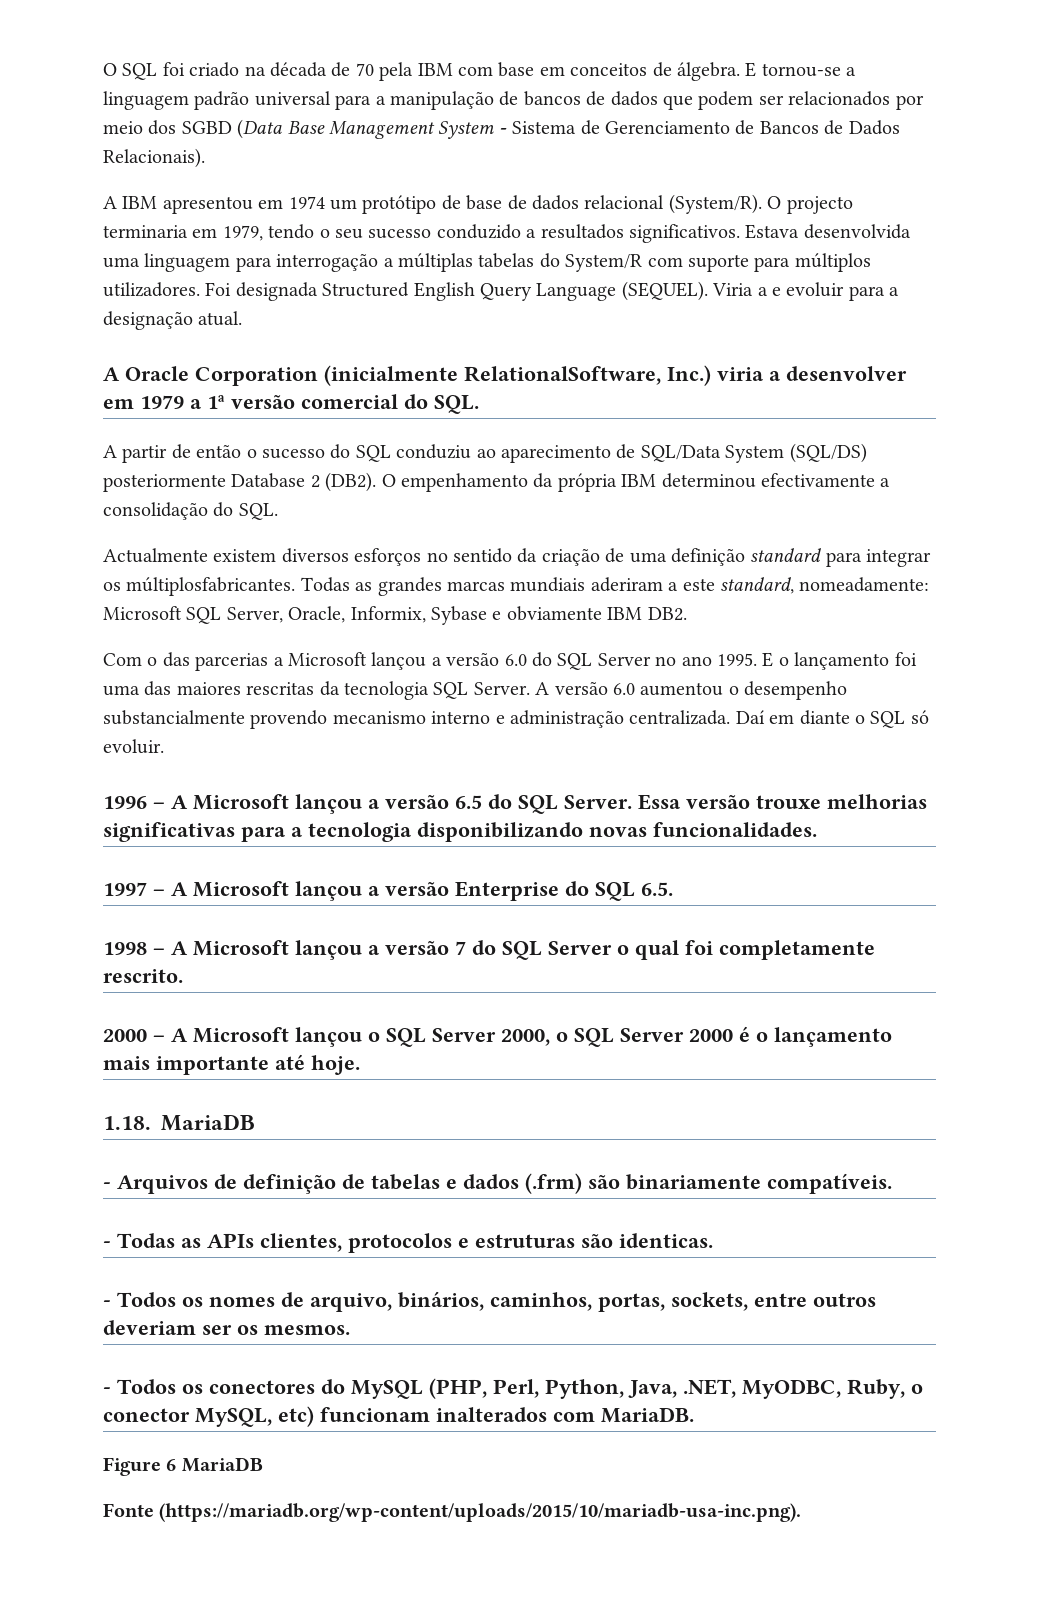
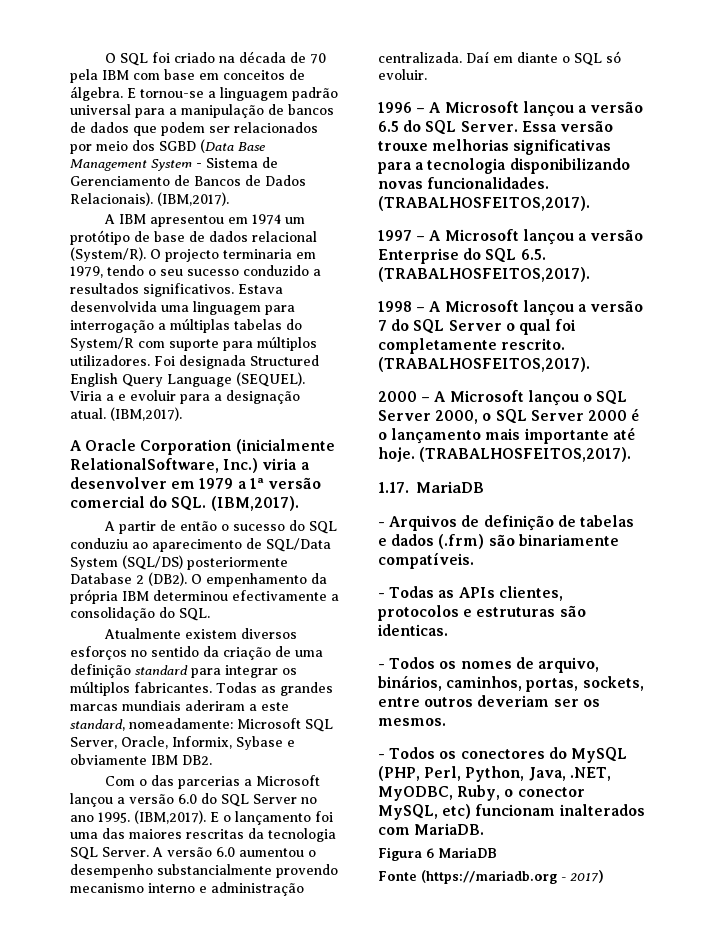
- E tornou-se a linguagem padrão universal para a manipulação de bancos de dados que podem ser relacionados por meio dos SGBD (Data Base Management System - Sistema de Gerenciamento de Bancos de Dados Relacionais).
+ E tornou-se a linguagem padrão universal para a manipulação de bancos de dados que podem ser relacionados por meio dos SGBD (Data Base Management System - Sistema de Gerenciamento de Bancos de Dados Relacionais). (IBM,2017).
- Viria a e evoluir para a designação atual.
+ Viria a e evoluir para a designação atual. (IBM,2017).
- A Oracle Corporation (inicialmente RelationalSoftware, Inc.) viria a desenvolver em 1979 a 1ª versão comercial do SQL.
+ A Oracle Corporation (inicialmente RelationalSoftware, Inc.) viria a desenvolver em 1979 a 1ª versão comercial do SQL. (IBM,2017).
- Actualmente existem diversos esforços no sentido da criação de uma definição standard para integrar os múltiplosfabricantes.
+ Atualmente existem diversos esforços no sentido da criação de uma definição standard para integrar os múltiplos fabricantes.
- Com o das parcerias a Microsoft lançou a versão 6.0 do SQL Server no ano 1995.
+ Com o das parcerias a Microsoft lançou a versão 6.0 do SQL Server no ano 1995. (IBM,2017).
- Essa versão trouxe melhorias significativas para a tecnologia disponibilizando novas funcionalidades.
+ Essa versão trouxe melhorias significativas para a tecnologia disponibilizando novas funcionalidades. (TRABALHOSFEITOS,2017).
- 1997 – A Microsoft lançou a versão Enterprise do SQL 6.5.
+ 1997 – A Microsoft lançou a versão Enterprise do SQL 6.5. (TRABALHOSFEITOS,2017).
- 1998 – A Microsoft lançou a versão 7 do SQL Server o qual foi completamente rescrito.
+ 1998 – A Microsoft lançou a versão 7 do SQL Server o qual foi completamente rescrito. (TRABALHOSFEITOS,2017).
- 2000 – A Microsoft lançou o SQL Server 2000, o SQL Server 2000 é o lançamento mais importante até hoje.
- 1.18. MariaDB
+ 2000 – A Microsoft lançou o SQL Server 2000, o SQL Server 2000 é o lançamento mais importante até hoje. (TRABALHOSFEITOS,2017).
+ 1.17. MariaDB
- Figure 6 MariaDB
+ Figura 6 MariaDB
- Fonte (https://mariadb.org/wp-content/uploads/2015/10/mariadb-usa-inc.png).
+ Fonte (https://mariadb.org - 2017)

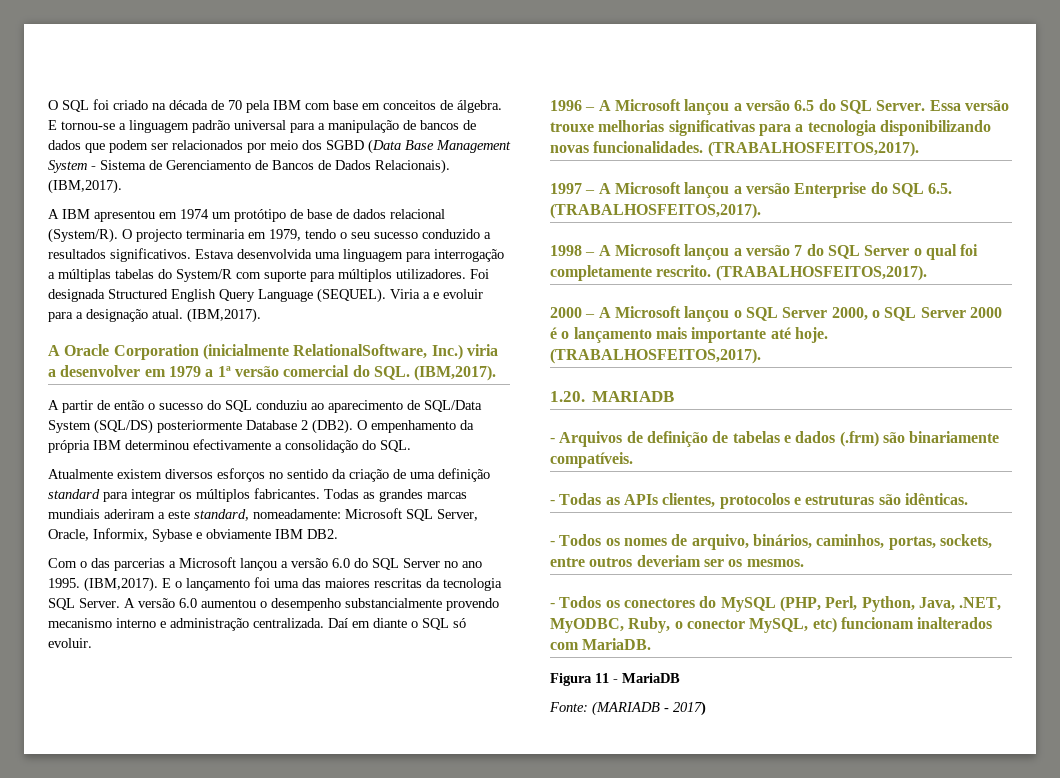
- 1.17. MariaDB
+ 1.20. MARIADB
- - Todas as APIs clientes, protocolos e estruturas são identicas.
+ - Todas as APIs clientes, protocolos e estruturas são idênticas.
- Figura 6 MariaDB
- Fonte (https://mariadb.org - 2017)
+ Figura 11 - MariaDB
+ Fonte: (MARIADB - 2017)

